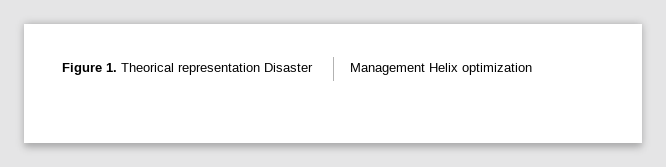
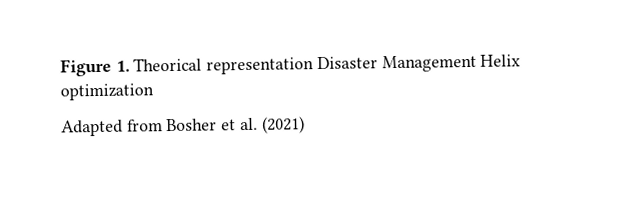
+ Adapted from Bosher et al. (2021)

